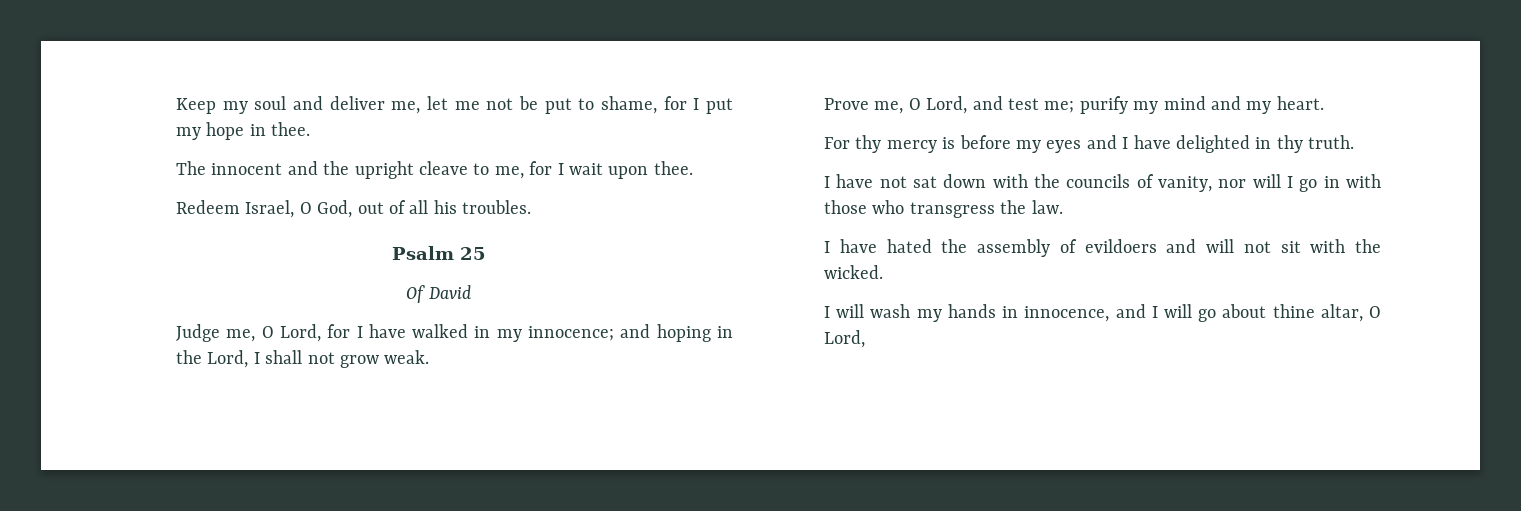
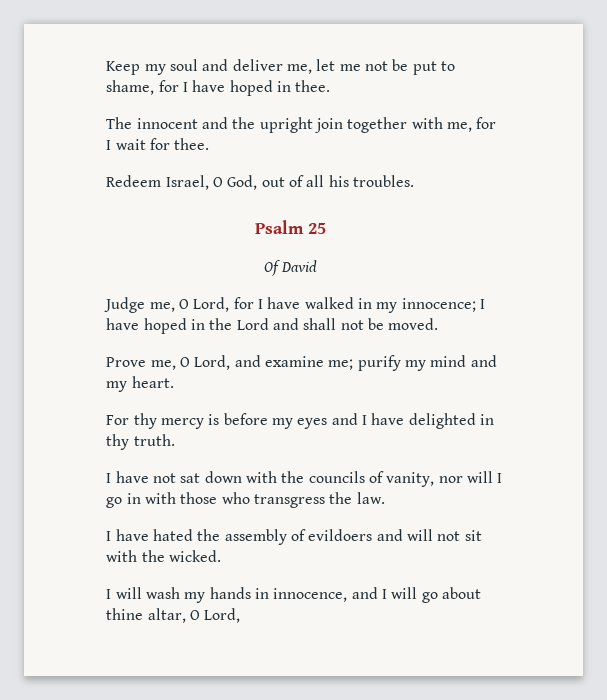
- Keep my soul and deliver me, let me not be put to shame, for I put my hope in thee.
+ Keep my soul and deliver me, let me not be put to shame, for I have hoped in thee.
- The innocent and the upright cleave to me, for I wait upon thee.
+ The innocent and the upright join together with me, for I wait for thee.
- Judge me, O Lord, for I have walked in my innocence; and hoping in the Lord, I shall not grow weak.
+ Judge me, O Lord, for I have walked in my innocence; I have hoped in the Lord and shall not be moved.
- Prove me, O Lord, and test me; purify my mind and my heart.
+ Prove me, O Lord, and examine me; purify my mind and my heart.

